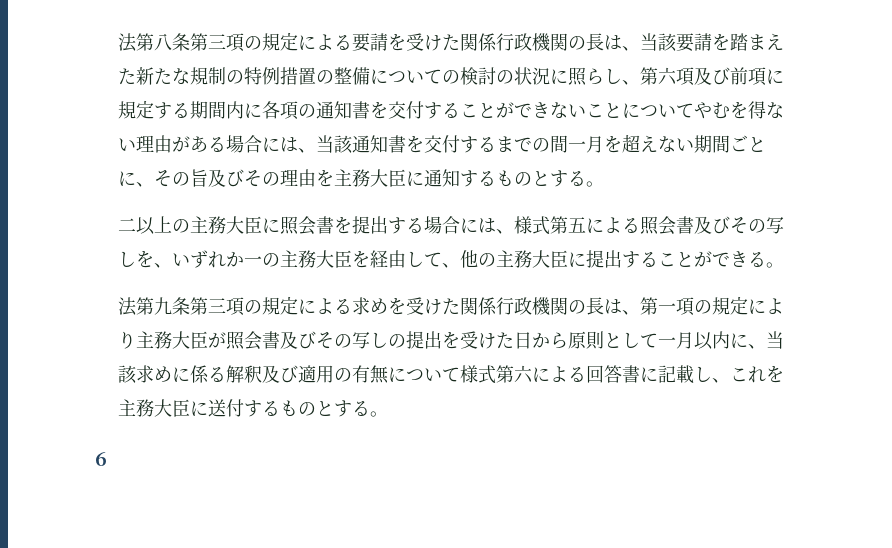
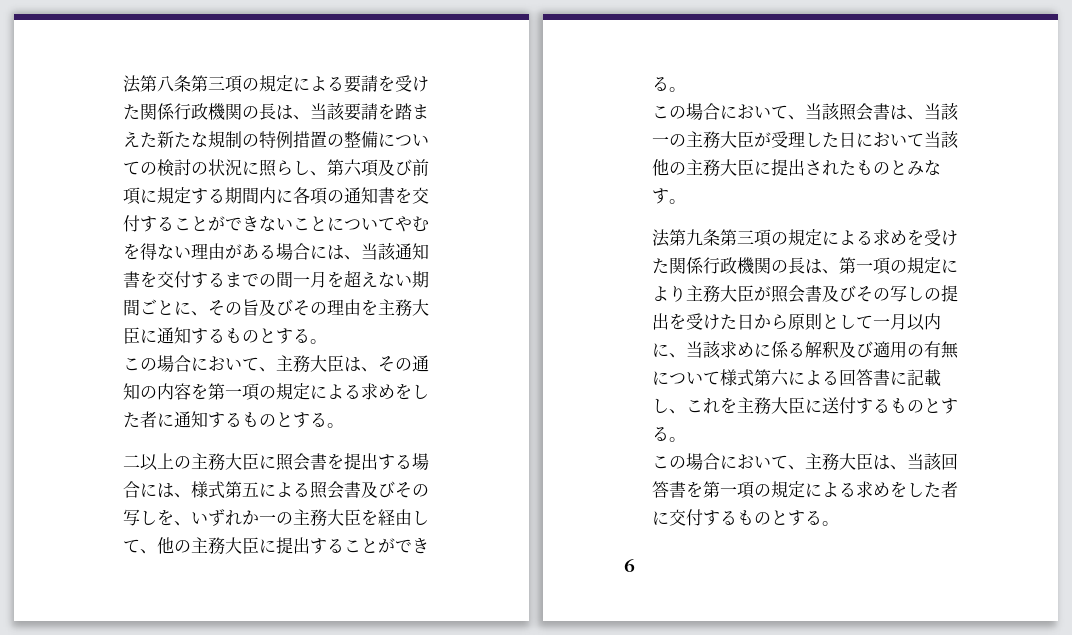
+ この場合において、主務大臣は、その通知の内容を第一項の規定による求めをした者に通知するものとする。
+ この場合において、当該照会書は、当該一の主務大臣が受理した日において当該他の主務大臣に提出されたものとみなす。
+ この場合において、主務大臣は、当該回答書を第一項の規定による求めをした者に交付するものとする。

